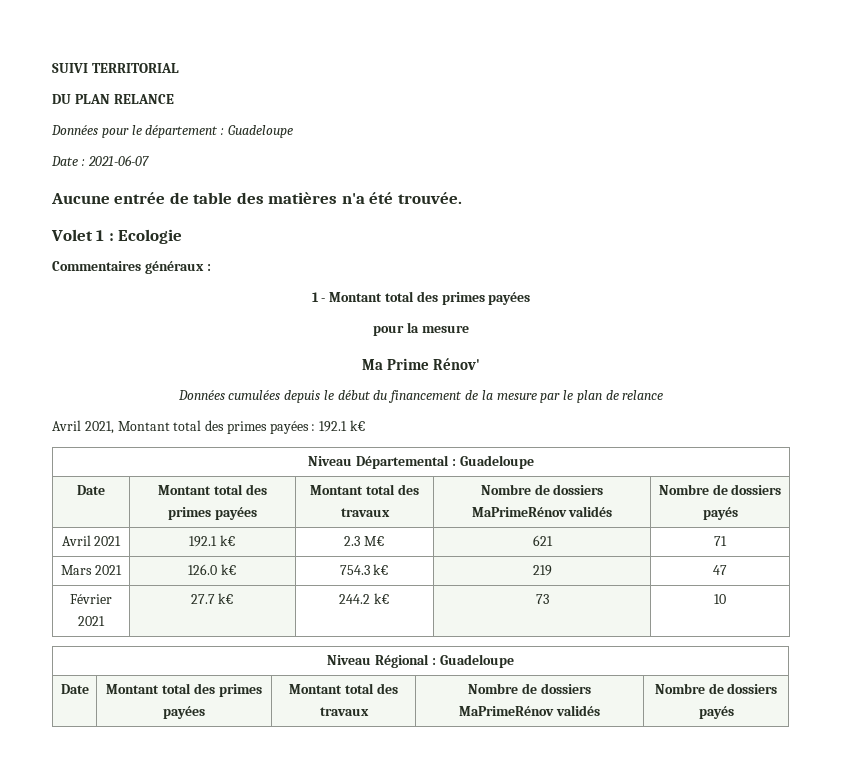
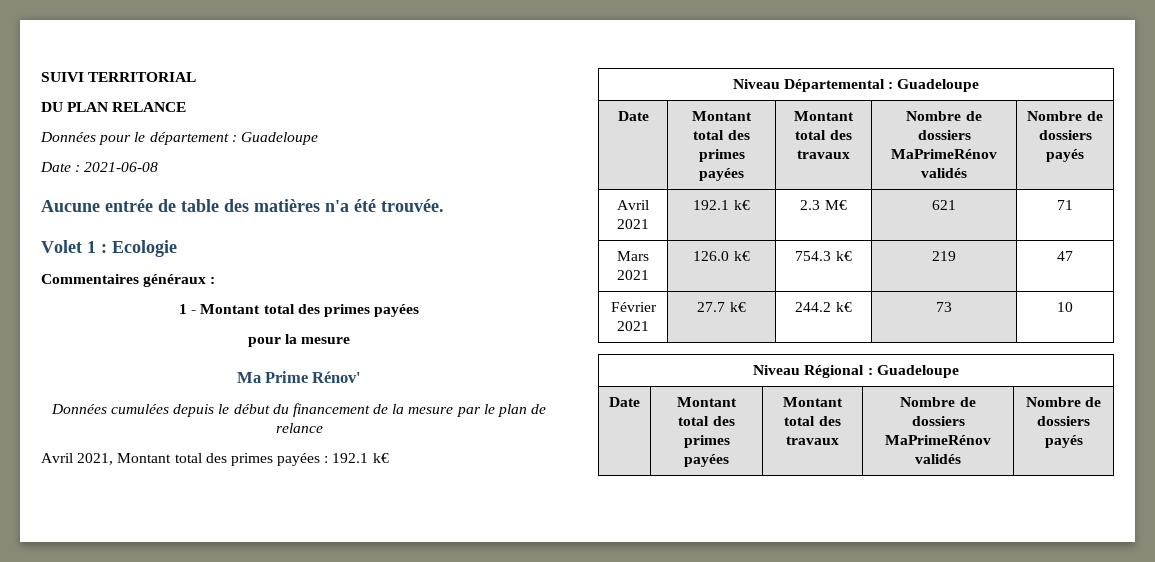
- Date : 2021-06-07
+ Date : 2021-06-08

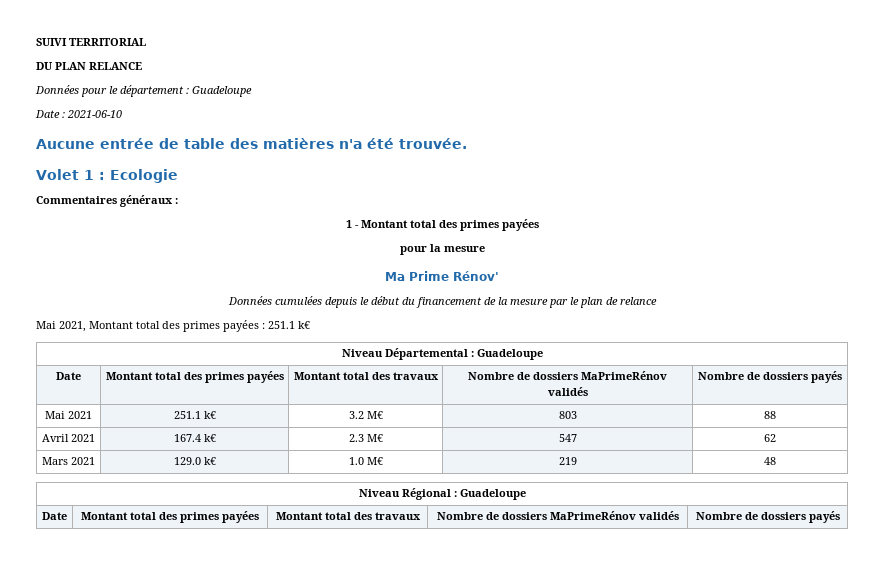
- Date : 2021-06-08
+ Date : 2021-06-10
- Avril 2021, Montant total des primes payées : 192.1 k€
+ Mai 2021, Montant total des primes payées : 251.1 k€
+ Mai 2021 | 251.1 k€ | 3.2 M€ | 803 | 88
- Avril 2021 | 192.1 k€ | 2.3 M€ | 621 | 71
+ Avril 2021 | 167.4 k€ | 2.3 M€ | 547 | 62
- Mars 2021 | 126.0 k€ | 754.3 k€ | 219 | 47
- Février 2021 | 27.7 k€ | 244.2 k€ | 73 | 10
+ Mars 2021 | 129.0 k€ | 1.0 M€ | 219 | 48

